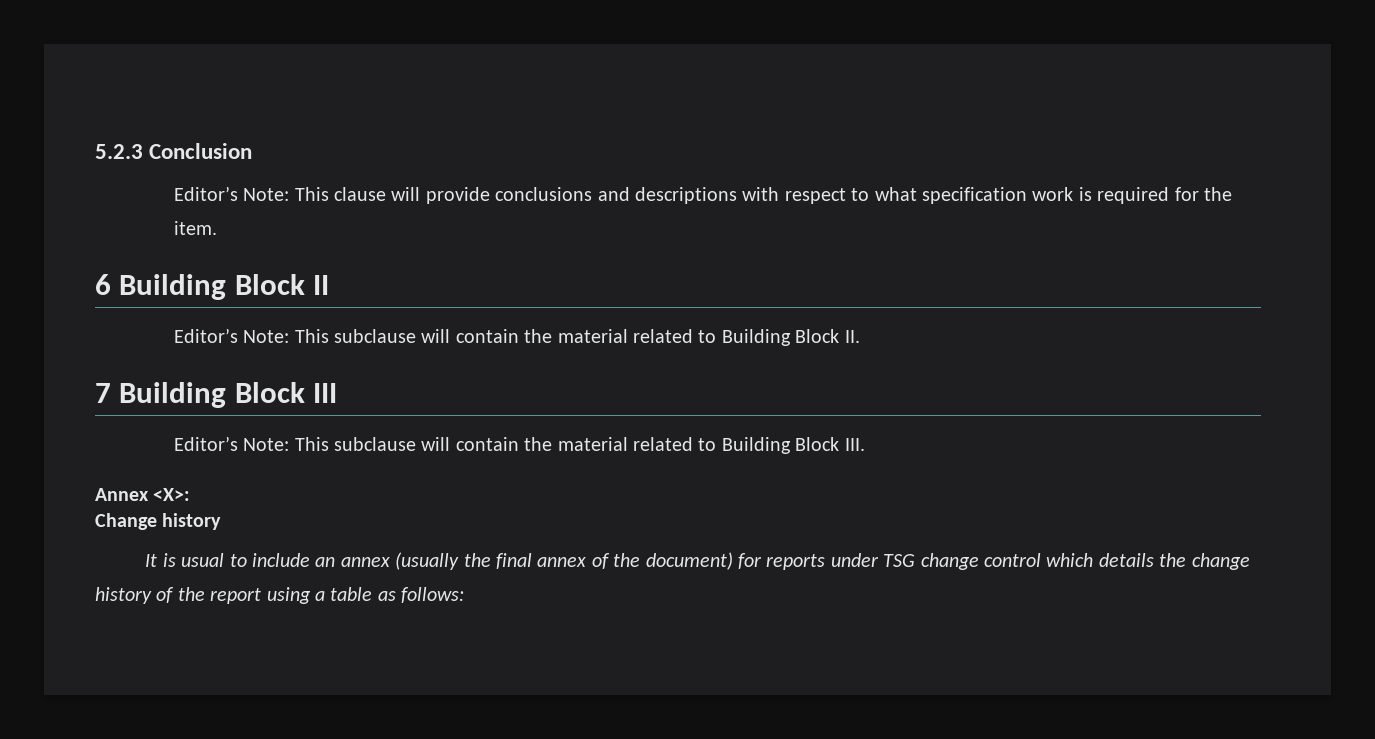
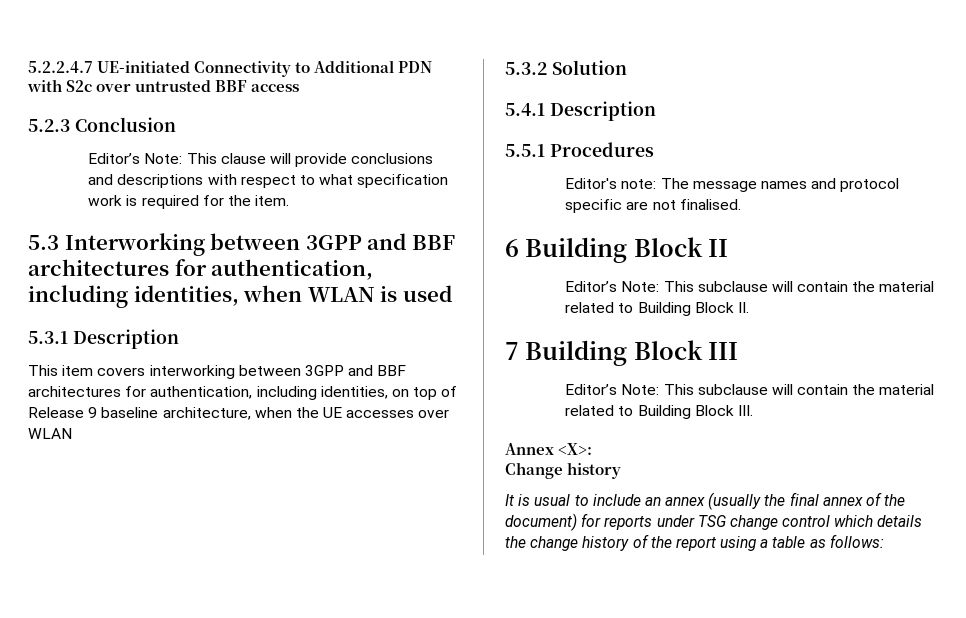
+ 5.2.2.4.7 UE-initiated Connectivity to Additional PDN with S2c over untrusted BBF access
+ 5.3 Interworking between 3GPP and BBF architectures for authentication, including identities, when WLAN is used
+ 5.3.1 Description
+ This item covers interworking between 3GPP and BBF architectures for authentication, including identities, on top of Release 9 baseline architecture, when the UE accesses over WLAN
+ 5.3.2 Solution
+ 5.4.1 Description
+ 5.5.1 Procedures
+ Editor's note: The message names and protocol specific are not finalised.

